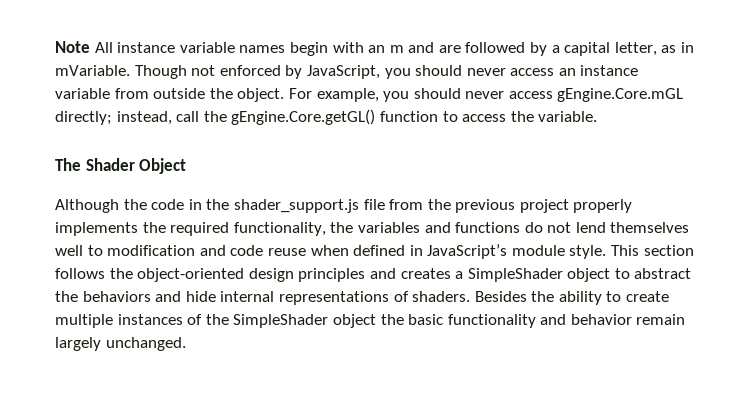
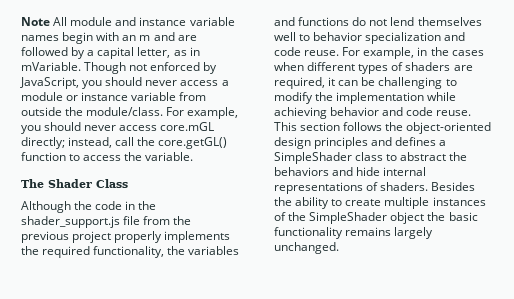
- Note All instance variable names begin with an m and are followed by a capital letter, as in mVariable.
+ Note All module and instance variable names begin with an m and are followed by a capital letter, as in mVariable.
- Though not enforced by JavaScript, you should never access an instance variable from outside the object.
+ Though not enforced by JavaScript, you should never access a module or instance variable from outside the module/class.
- For example, you should never access gEngine.Core.mGL directly; instead, call the gEngine.Core.getGL() function to access the variable.
+ For example, you should never access core.mGL directly; instead, call the core.getGL() function to access the variable.
- The Shader Object
+ The Shader Class
- Although the code in the shader_support.js file from the previous project properly implements the required functionality, the variables and functions do not lend themselves well to modification and code reuse when defined in JavaScript’s module style.
+ Although the code in the shader_support.js file from the previous project properly implements the required functionality, the variables and functions do not lend themselves well to behavior specialization and code reuse. For example, in the cases when different types of shaders are required, it can be challenging to modify the implementation while achieving behavior and code reuse.
- This section follows the object-oriented design principles and creates a SimpleShader object to abstract the behaviors and hide internal representations of shaders.
+ This section follows the object-oriented design principles and defines a SimpleShader class to abstract the behaviors and hide internal representations of shaders.
- Besides the ability to create multiple instances of the SimpleShader object the basic functionality and behavior remain largely unchanged.
+ Besides the ability to create multiple instances of the SimpleShader object the basic functionality remains largely unchanged.

